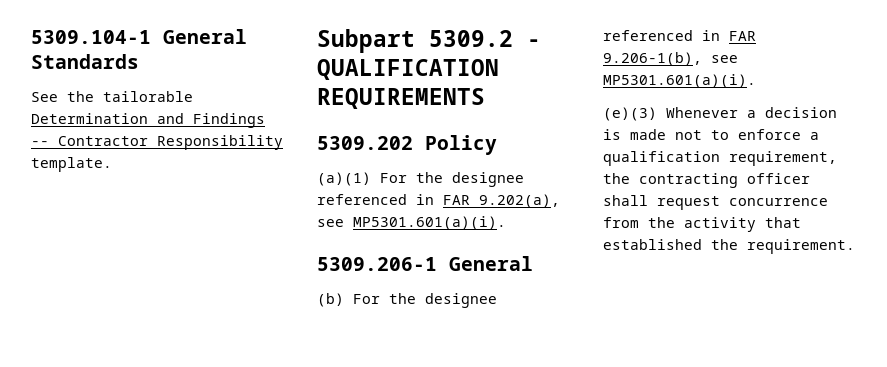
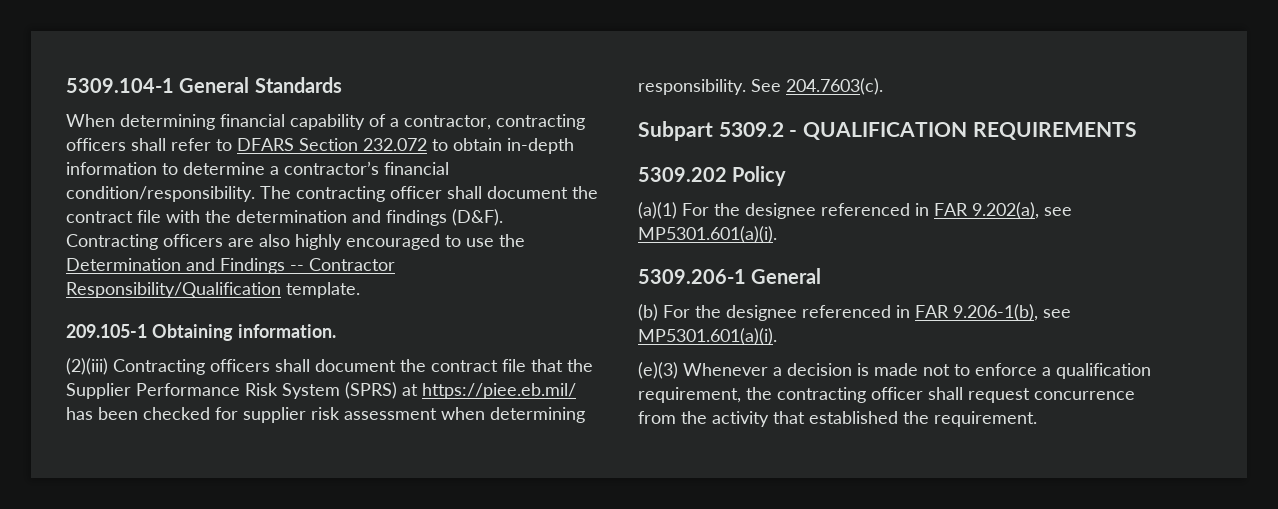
- See the tailorable Determination and Findings -- Contractor Responsibility template.
+ When determining financial capability of a contractor, contracting officers shall refer to DFARS Section 232.072 to obtain in-depth information to determine a contractor’s financial condition/responsibility. The contracting officer shall document the contract file with the determination and findings (D&F). Contracting officers are also highly encouraged to use the Determination and Findings -- Contractor Responsibility/Qualification template.
+ 209.105-1 Obtaining information.
+ (2)(iii) Contracting officers shall document the contract file that the Supplier Performance Risk System (SPRS) at https://piee.eb.mil/ has been checked for supplier risk assessment when determining responsibility. See 204.7603(c).

